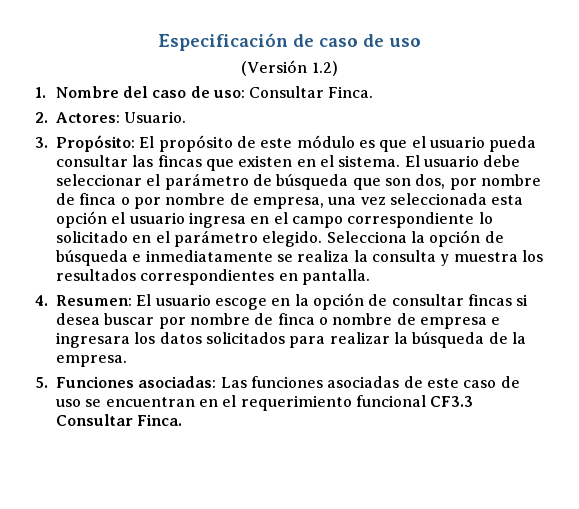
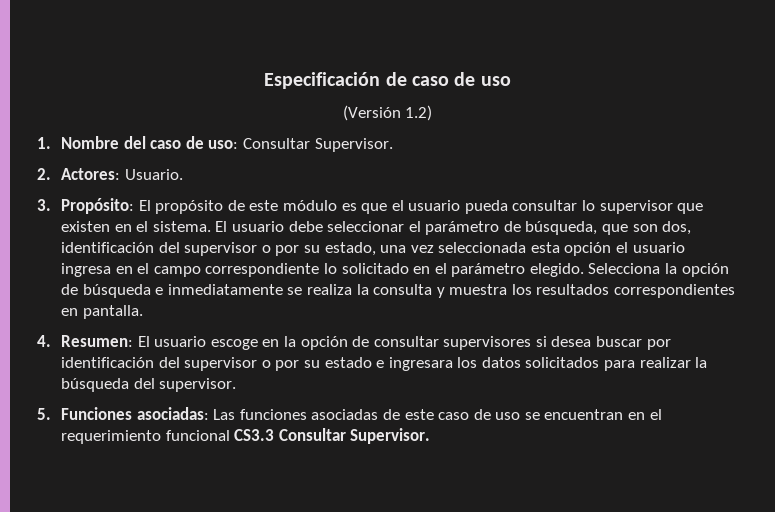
- 1. Nombre del caso de uso: Consultar Finca.
+ 1. Nombre del caso de uso: Consultar Supervisor.
- 3. Propósito: El propósito de este módulo es que el usuario pueda consultar las fincas que existen en el sistema.
+ 3. Propósito: El propósito de este módulo es que el usuario pueda consultar lo supervisor que existen en el sistema.
- El usuario debe seleccionar el parámetro de búsqueda que son dos, por nombre de finca o por nombre de empresa, una vez seleccionada esta opción el usuario ingresa en el campo correspondiente lo solicitado en el parámetro elegido.
+ El usuario debe seleccionar el parámetro de búsqueda, que son dos, identificación del supervisor o por su estado, una vez seleccionada esta opción el usuario ingresa en el campo correspondiente lo solicitado en el parámetro elegido.
- 4. Resumen: El usuario escoge en la opción de consultar fincas si desea buscar por nombre de finca o nombre de empresa e ingresara los datos solicitados para realizar la búsqueda de la empresa.
+ 4. Resumen: El usuario escoge en la opción de consultar supervisores si desea buscar por identificación del supervisor o por su estado e ingresara los datos solicitados para realizar la búsqueda del supervisor.
- 5. Funciones asociadas: Las funciones asociadas de este caso de uso se encuentran en el requerimiento funcional CF3.3 Consultar Finca.
+ 5. Funciones asociadas: Las funciones asociadas de este caso de uso se encuentran en el requerimiento funcional CS3.3 Consultar Supervisor.

